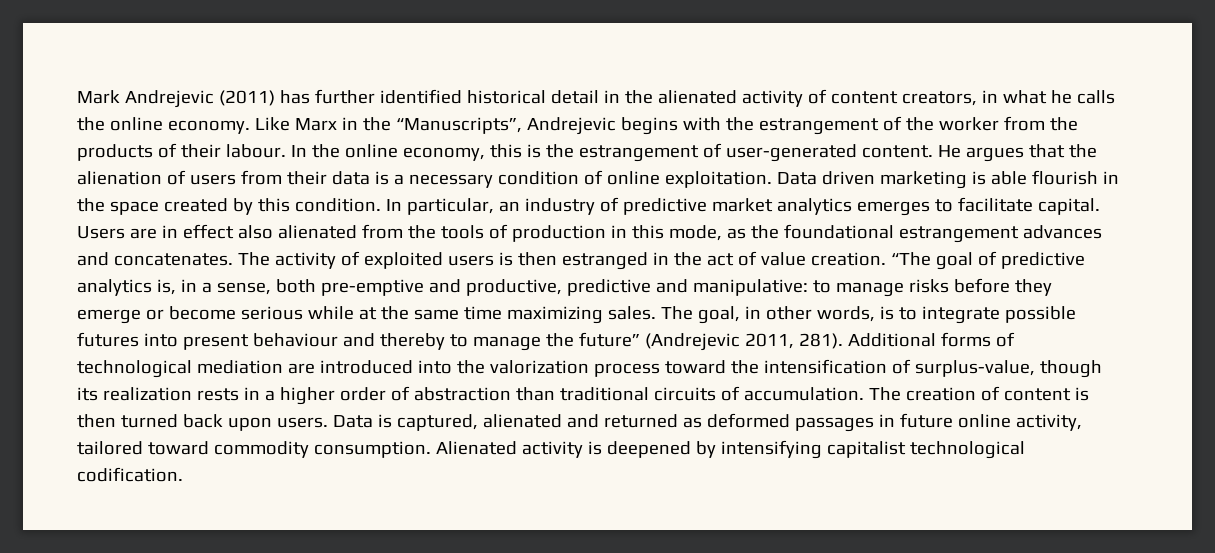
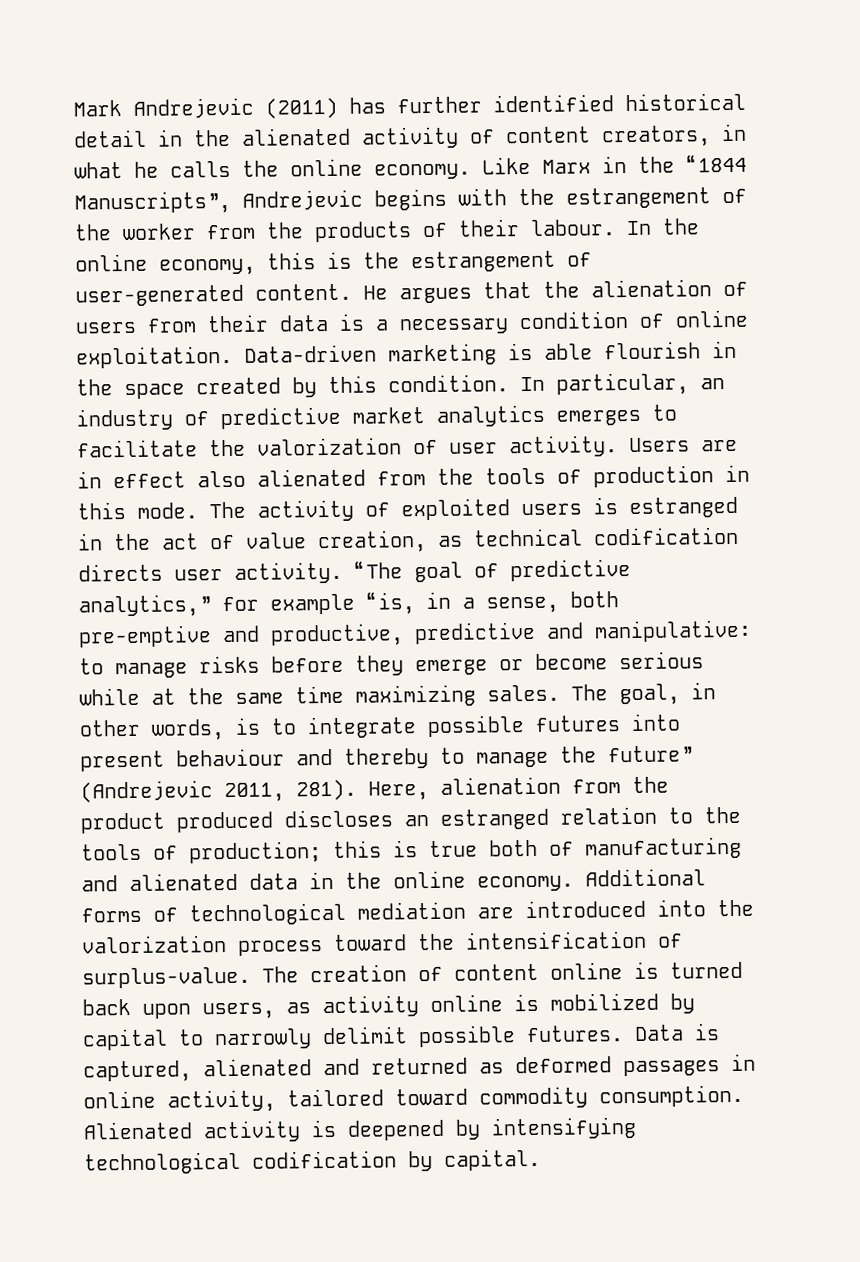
- Like Marx in the “Manuscripts”, Andrejevic begins with the estrangement of the worker from the products of their labour.
+ Like Marx in the “1844 Manuscripts”, Andrejevic begins with the estrangement of the worker from the products of their labour.
- Data driven marketing is able flourish in the space created by this condition.
+ Data-driven marketing is able flourish in the space created by this condition.
- In particular, an industry of predictive market analytics emerges to facilitate capital.
+ In particular, an industry of predictive market analytics emerges to facilitate the valorization of user activity.
- Users are in effect also alienated from the tools of production in this mode, as the foundational estrangement advances and concatenates.
+ Users are in effect also alienated from the tools of production in this mode.
- The activity of exploited users is then estranged in the act of value creation. “The goal of predictive analytics is, in a sense, both pre-emptive and productive, predictive and manipulative: to manage risks before they emerge or become serious while at the same time maximizing sales.
+ The activity of exploited users is estranged in the act of value creation, as technical codification directs user activity. “The goal of predictive analytics,” for example “is, in a sense, both pre-emptive and productive, predictive and manipulative: to manage risks before they emerge or become serious while at the same time maximizing sales.
+ Here, alienation from the product produced discloses an estranged relation to the tools of production; this is true both of manufacturing and alienated data in the online economy.
- Additional forms of technological mediation are introduced into the valorization process toward the intensification of surplus-value, though its realization rests in a higher order of abstraction than traditional circuits of accumulation.
+ Additional forms of technological mediation are introduced into the valorization process toward the intensification of surplus-value.
- The creation of content is then turned back upon users.
+ The creation of content online is turned back upon users, as activity online is mobilized by capital to narrowly delimit possible futures.
- Data is captured, alienated and returned as deformed passages in future online activity, tailored toward commodity consumption.
+ Data is captured, alienated and returned as deformed passages in online activity, tailored toward commodity consumption.
- Alienated activity is deepened by intensifying capitalist technological codification.
+ Alienated activity is deepened by intensifying technological codification by capital.

